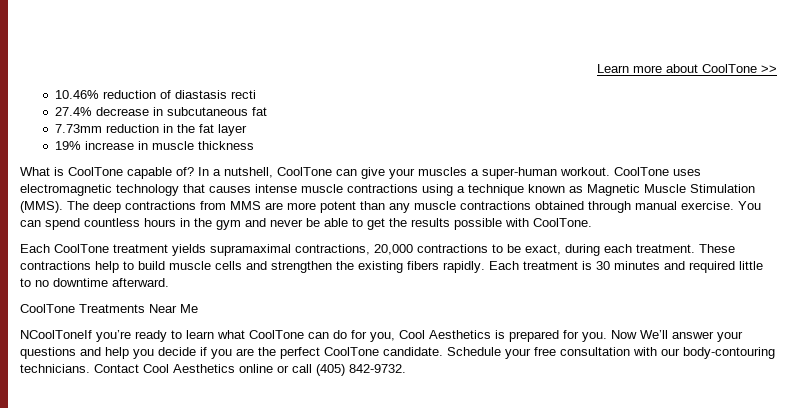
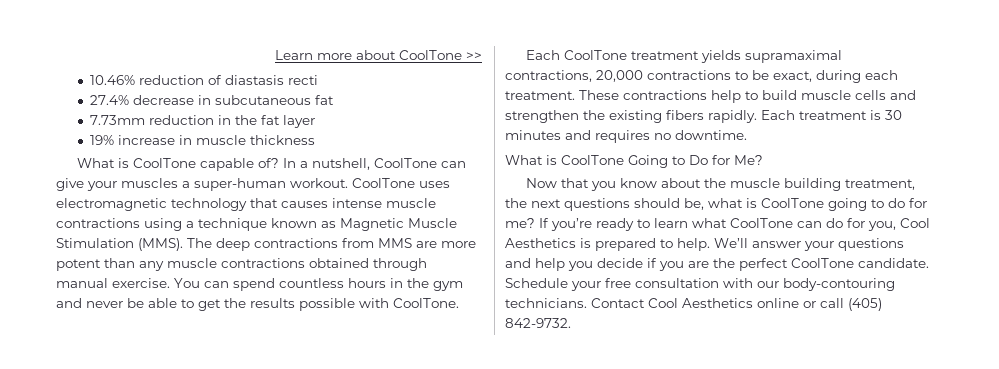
- Each treatment is 30 minutes and required little to no downtime afterward.
- CoolTone Treatments Near Me
- NCoolToneIf you’re ready to learn what CoolTone can do for you, Cool Aesthetics is prepared for you. Now We’ll answer your questions and help you decide if you are the perfect CoolTone candidate.
+ Each treatment is 30 minutes and requires no downtime.
+ What is CoolTone Going to Do for Me?
+ Now that you know about the muscle building treatment, the next questions should be, what is CoolTone going to do for me? If you’re ready to learn what CoolTone can do for you, Cool Aesthetics is prepared to help. We’ll answer your questions and help you decide if you are the perfect CoolTone candidate.

